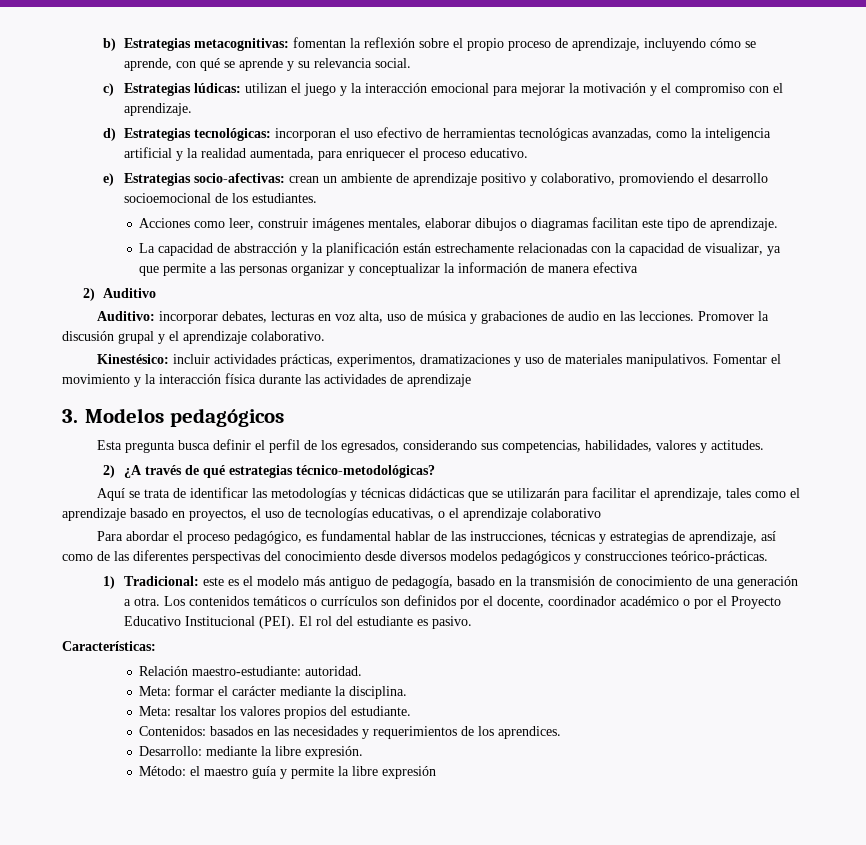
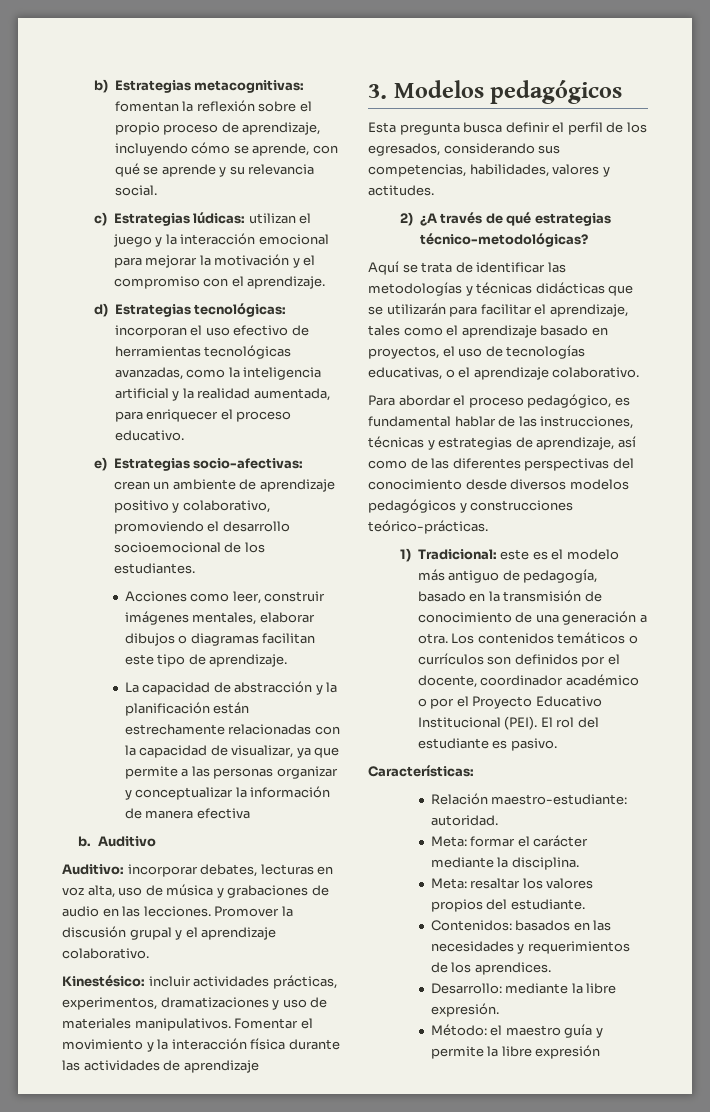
- 2) Auditivo
+ b. Auditivo
- Aquí se trata de identificar las metodologías y técnicas didácticas que se utilizarán para facilitar el aprendizaje, tales como el aprendizaje basado en proyectos, el uso de tecnologías educativas, o el aprendizaje colaborativo
+ Aquí se trata de identificar las metodologías y técnicas didácticas que se utilizarán para facilitar el aprendizaje, tales como el aprendizaje basado en proyectos, el uso de tecnologías educativas, o el aprendizaje colaborativo.

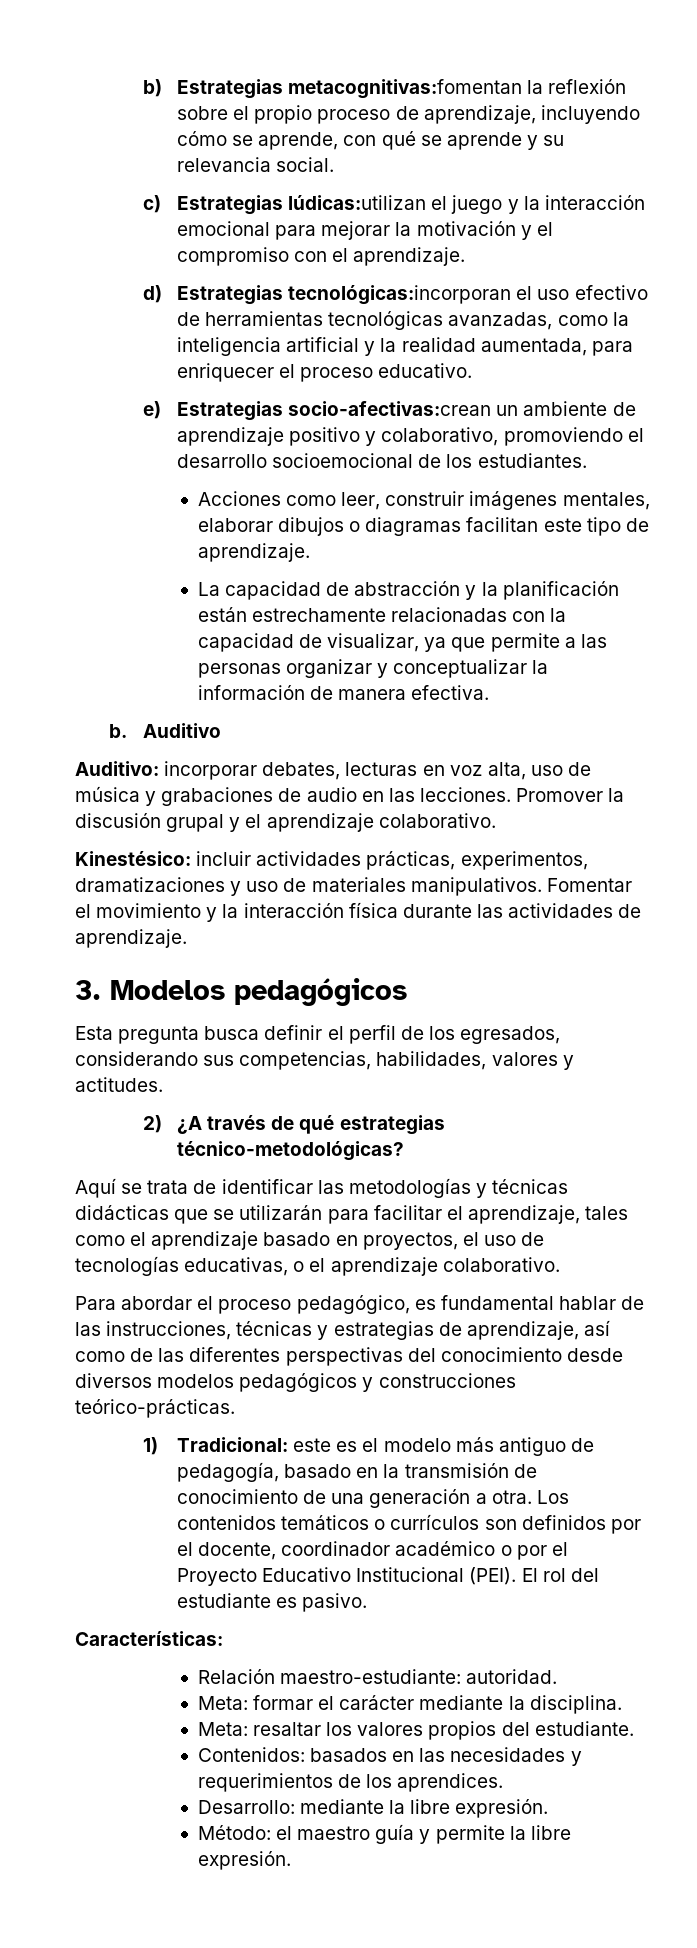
- b) Estrategias metacognitivas: fomentan la reflexión sobre el propio proceso de aprendizaje, incluyendo cómo se aprende, con qué se aprende y su relevancia social.
+ b) Estrategias metacognitivas:fomentan la reflexión sobre el propio proceso de aprendizaje, incluyendo cómo se aprende, con qué se aprende y su relevancia social.
- c) Estrategias lúdicas: utilizan el juego y la interacción emocional para mejorar la motivación y el compromiso con el aprendizaje.
+ c) Estrategias lúdicas:utilizan el juego y la interacción emocional para mejorar la motivación y el compromiso con el aprendizaje.
- d) Estrategias tecnológicas: incorporan el uso efectivo de herramientas tecnológicas avanzadas, como la inteligencia artificial y la realidad aumentada, para enriquecer el proceso educativo.
+ d) Estrategias tecnológicas:incorporan el uso efectivo de herramientas tecnológicas avanzadas, como la inteligencia artificial y la realidad aumentada, para enriquecer el proceso educativo.
- e) Estrategias socio-afectivas: crean un ambiente de aprendizaje positivo y colaborativo, promoviendo el desarrollo socioemocional de los estudiantes.
+ e) Estrategias socio-afectivas:crean un ambiente de aprendizaje positivo y colaborativo, promoviendo el desarrollo socioemocional de los estudiantes.
- La capacidad de abstracción y la planificación están estrechamente relacionadas con la capacidad de visualizar, ya que permite a las personas organizar y conceptualizar la información de manera efectiva
+ La capacidad de abstracción y la planificación están estrechamente relacionadas con la capacidad de visualizar, ya que permite a las personas organizar y conceptualizar la información de manera efectiva.
- Fomentar el movimiento y la interacción física durante las actividades de aprendizaje
+ Fomentar el movimiento y la interacción física durante las actividades de aprendizaje.
- Método: el maestro guía y permite la libre expresión
+ Método: el maestro guía y permite la libre expresión.

